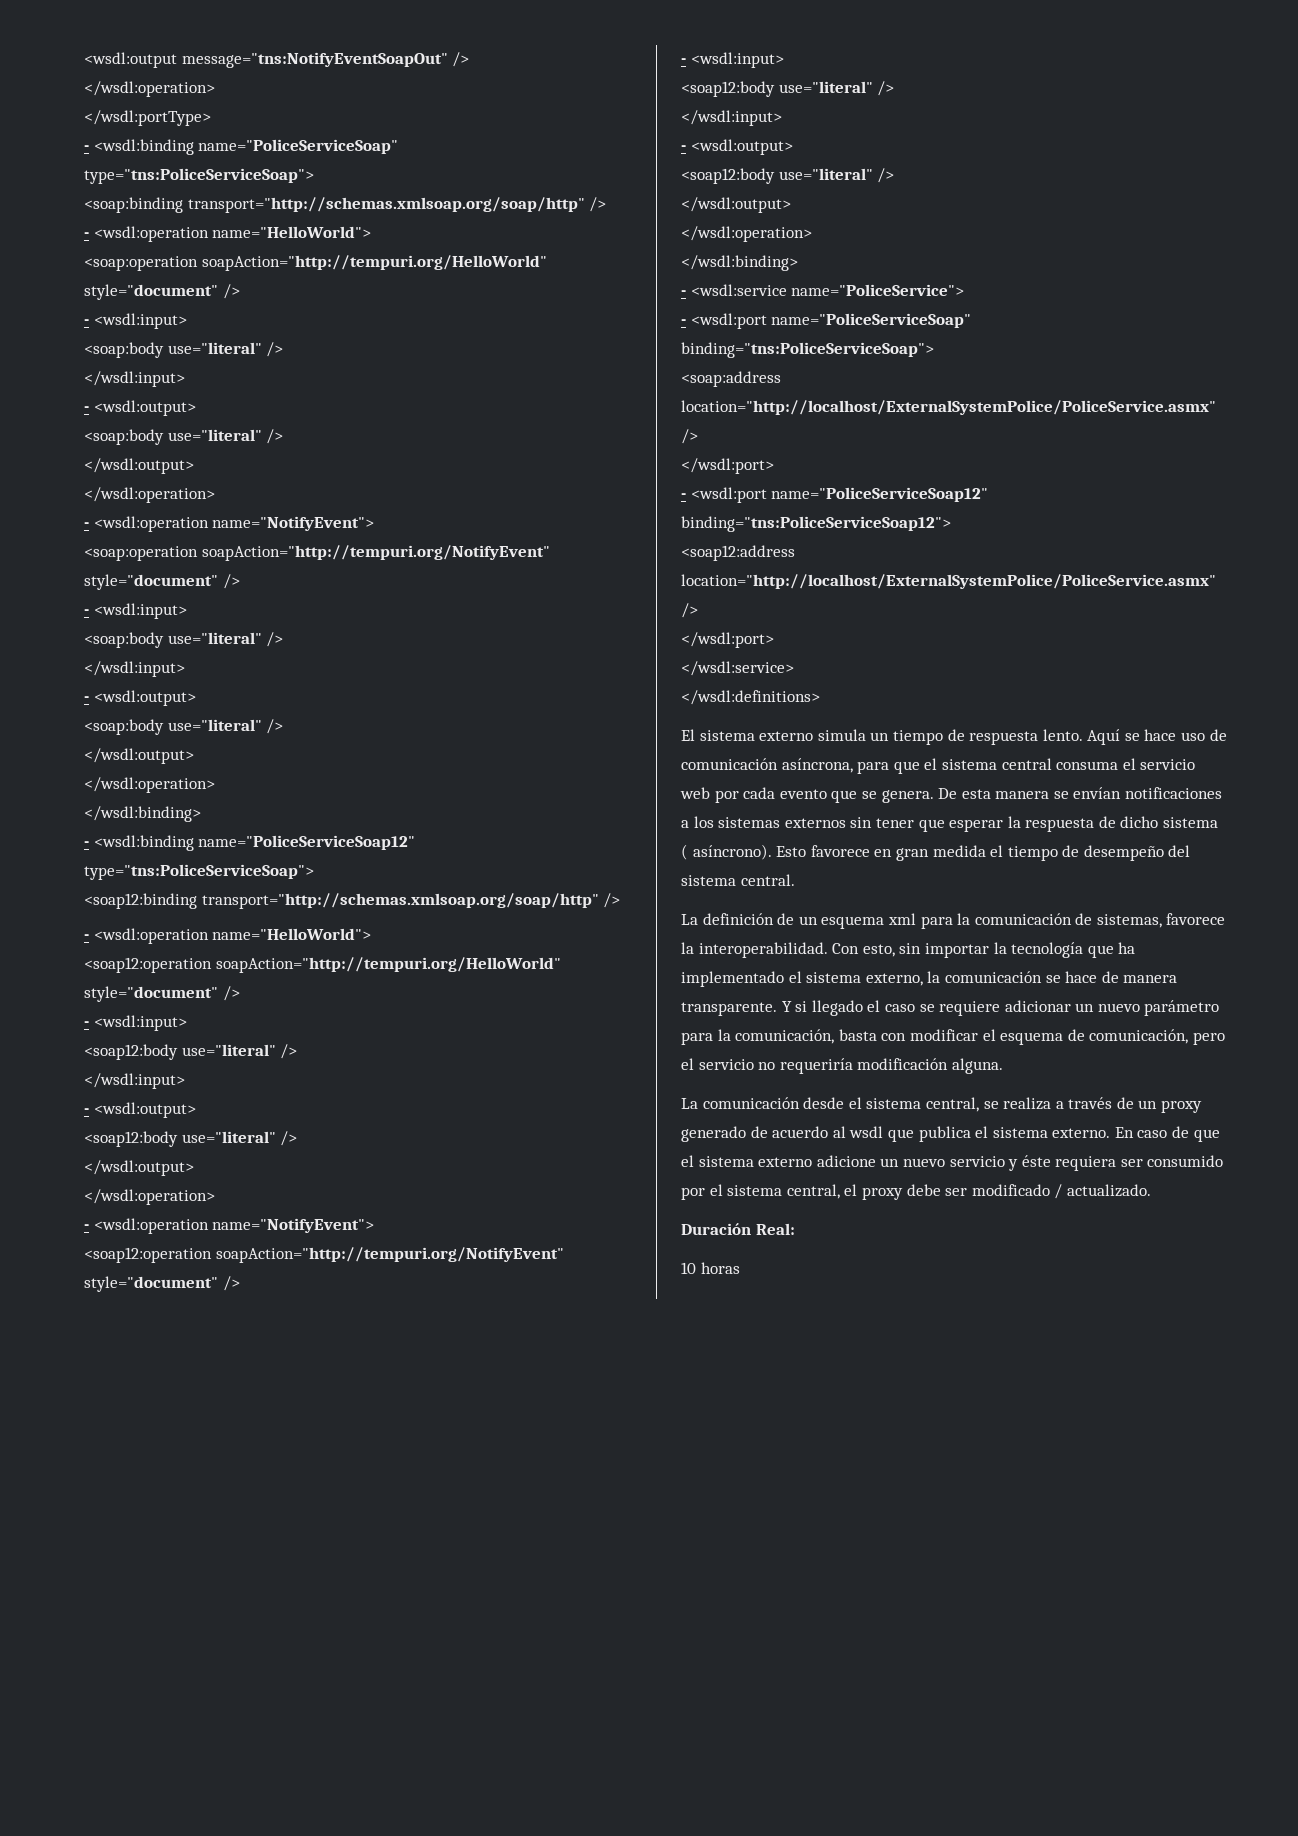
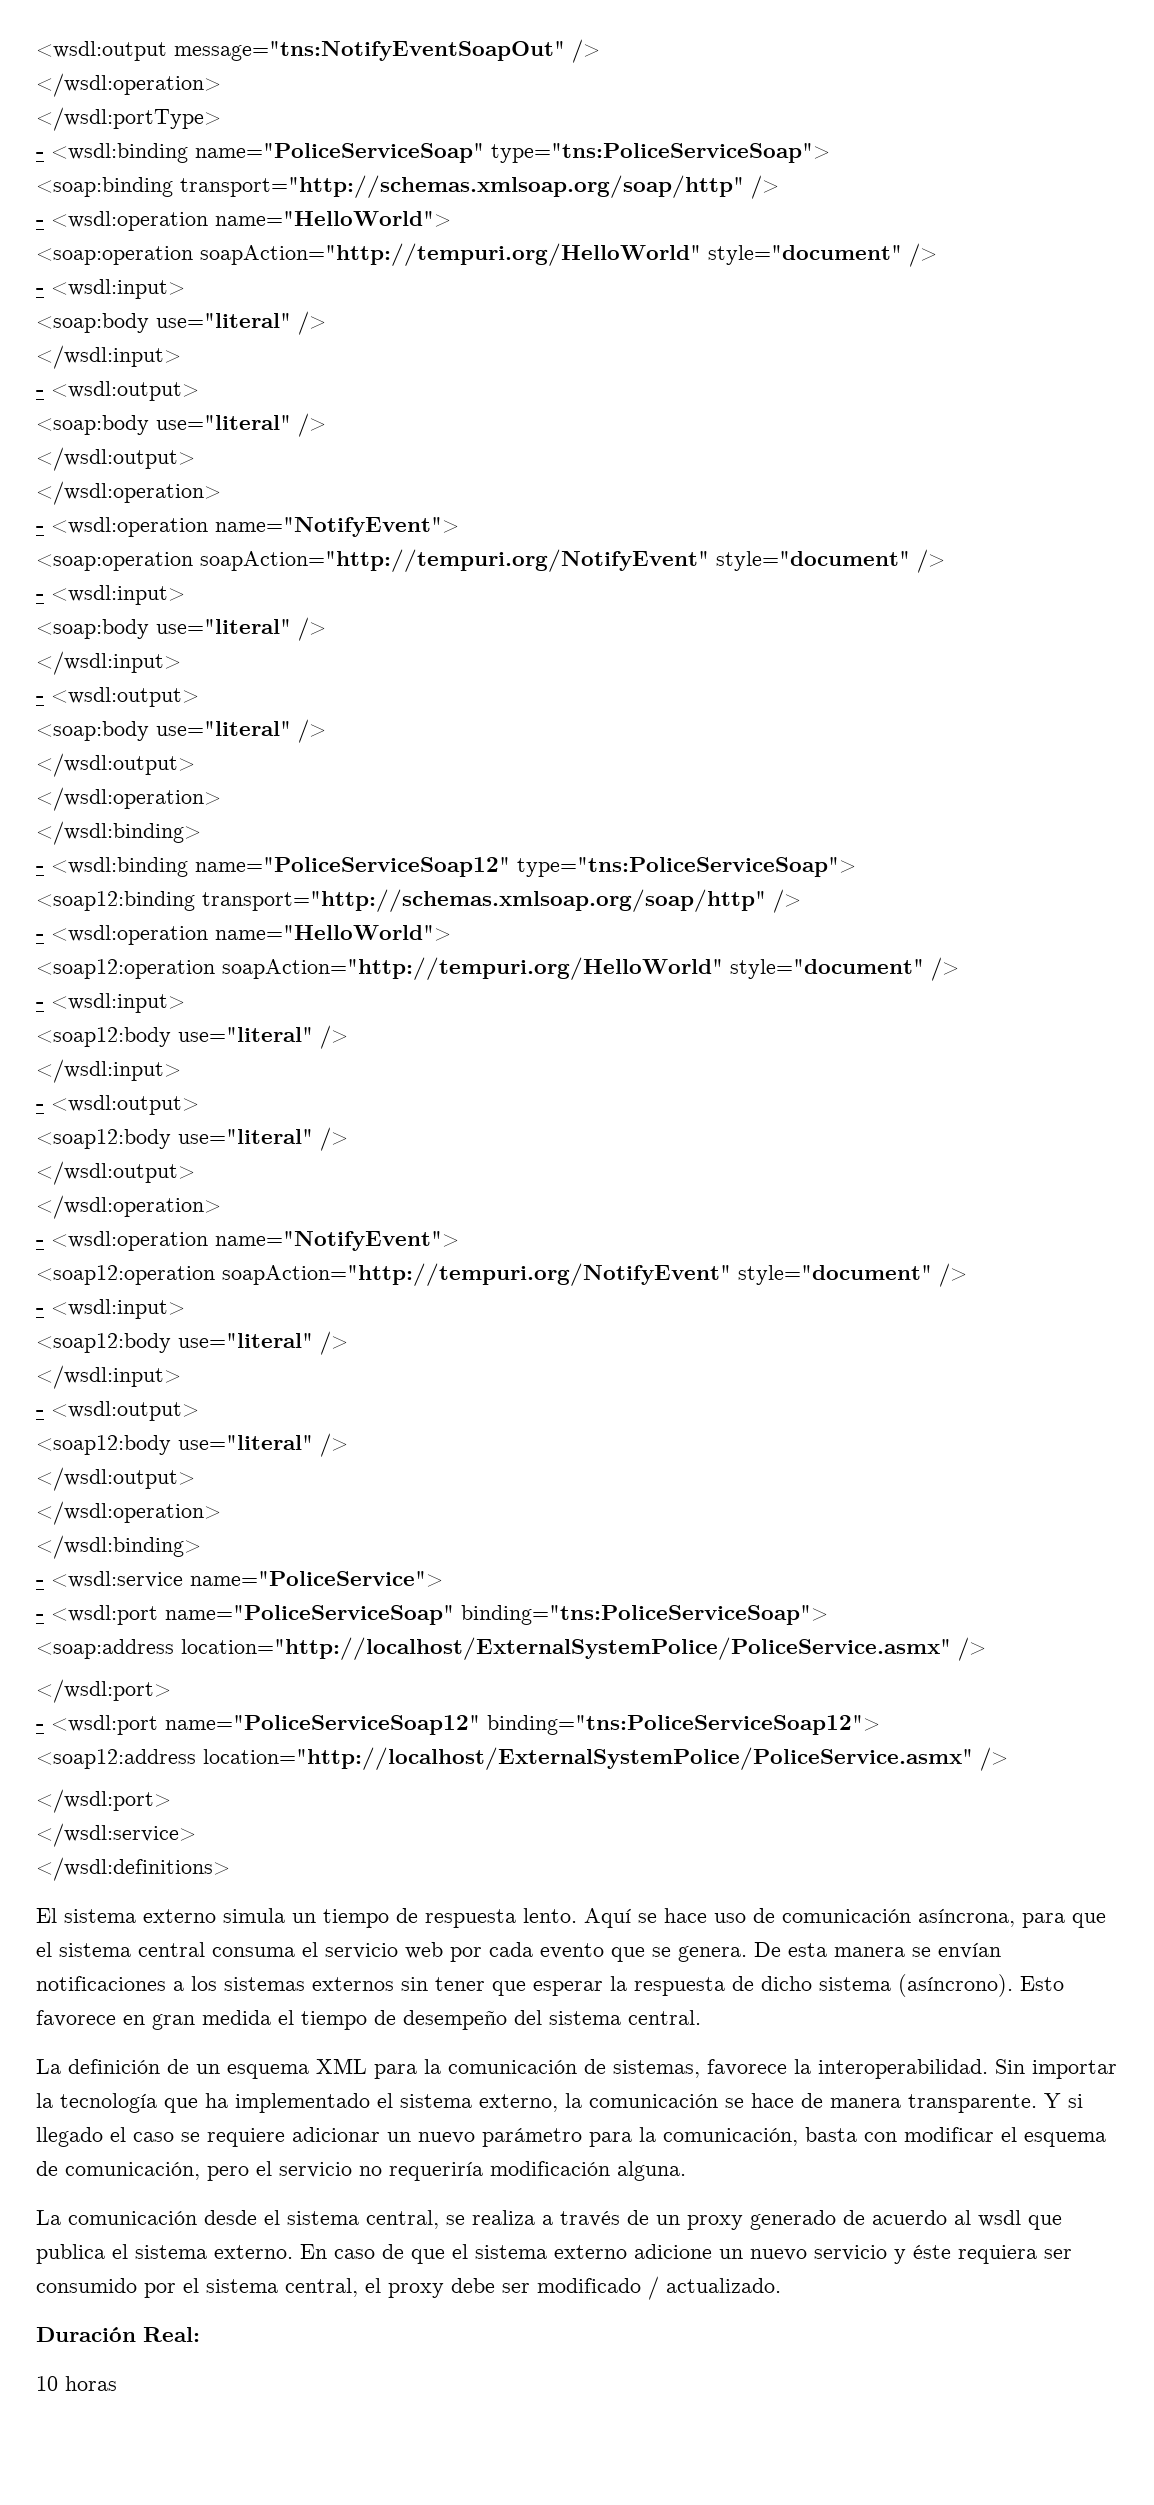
- De esta manera se envían notificaciones a los sistemas externos sin tener que esperar la respuesta de dicho sistema ( asíncrono).
+ De esta manera se envían notificaciones a los sistemas externos sin tener que esperar la respuesta de dicho sistema (asíncrono).
- La definición de un esquema xml para la comunicación de sistemas, favorece la interoperabilidad.
+ La definición de un esquema XML para la comunicación de sistemas, favorece la interoperabilidad.
- Con esto, sin importar la tecnología que ha implementado el sistema externo, la comunicación se hace de manera transparente.
+ Sin importar la tecnología que ha implementado el sistema externo, la comunicación se hace de manera transparente.

